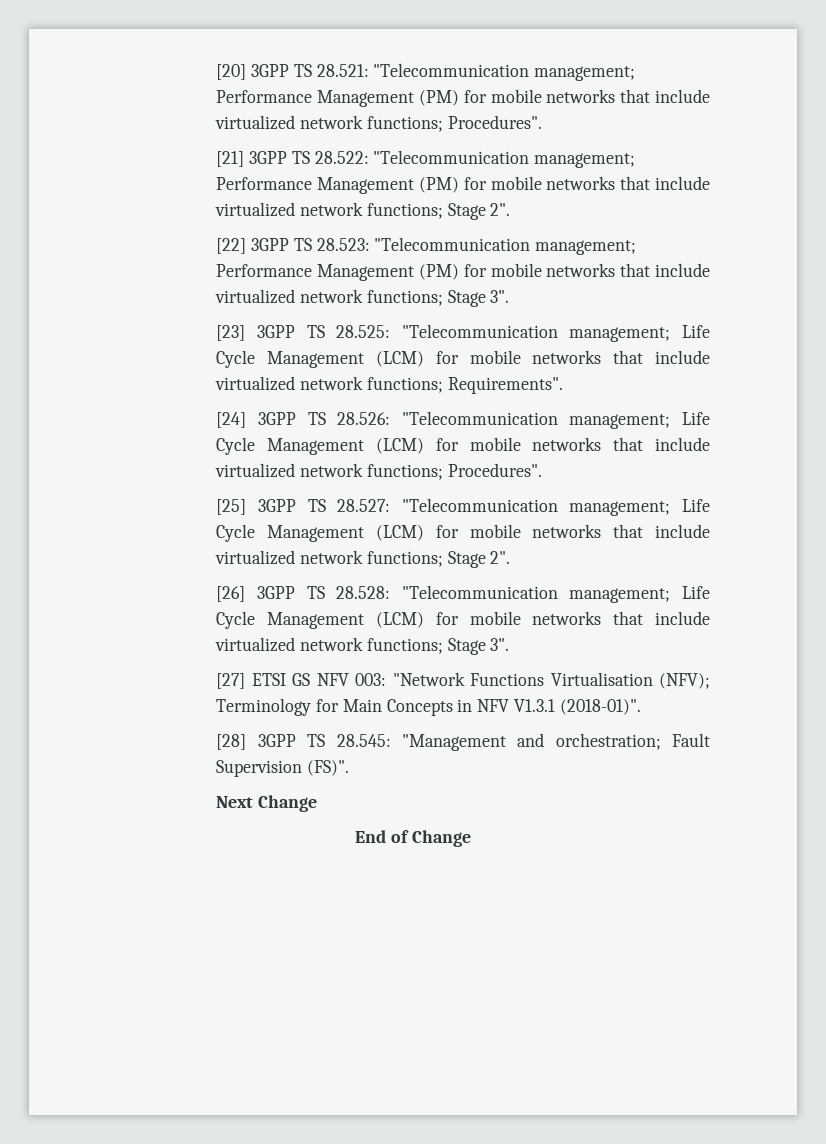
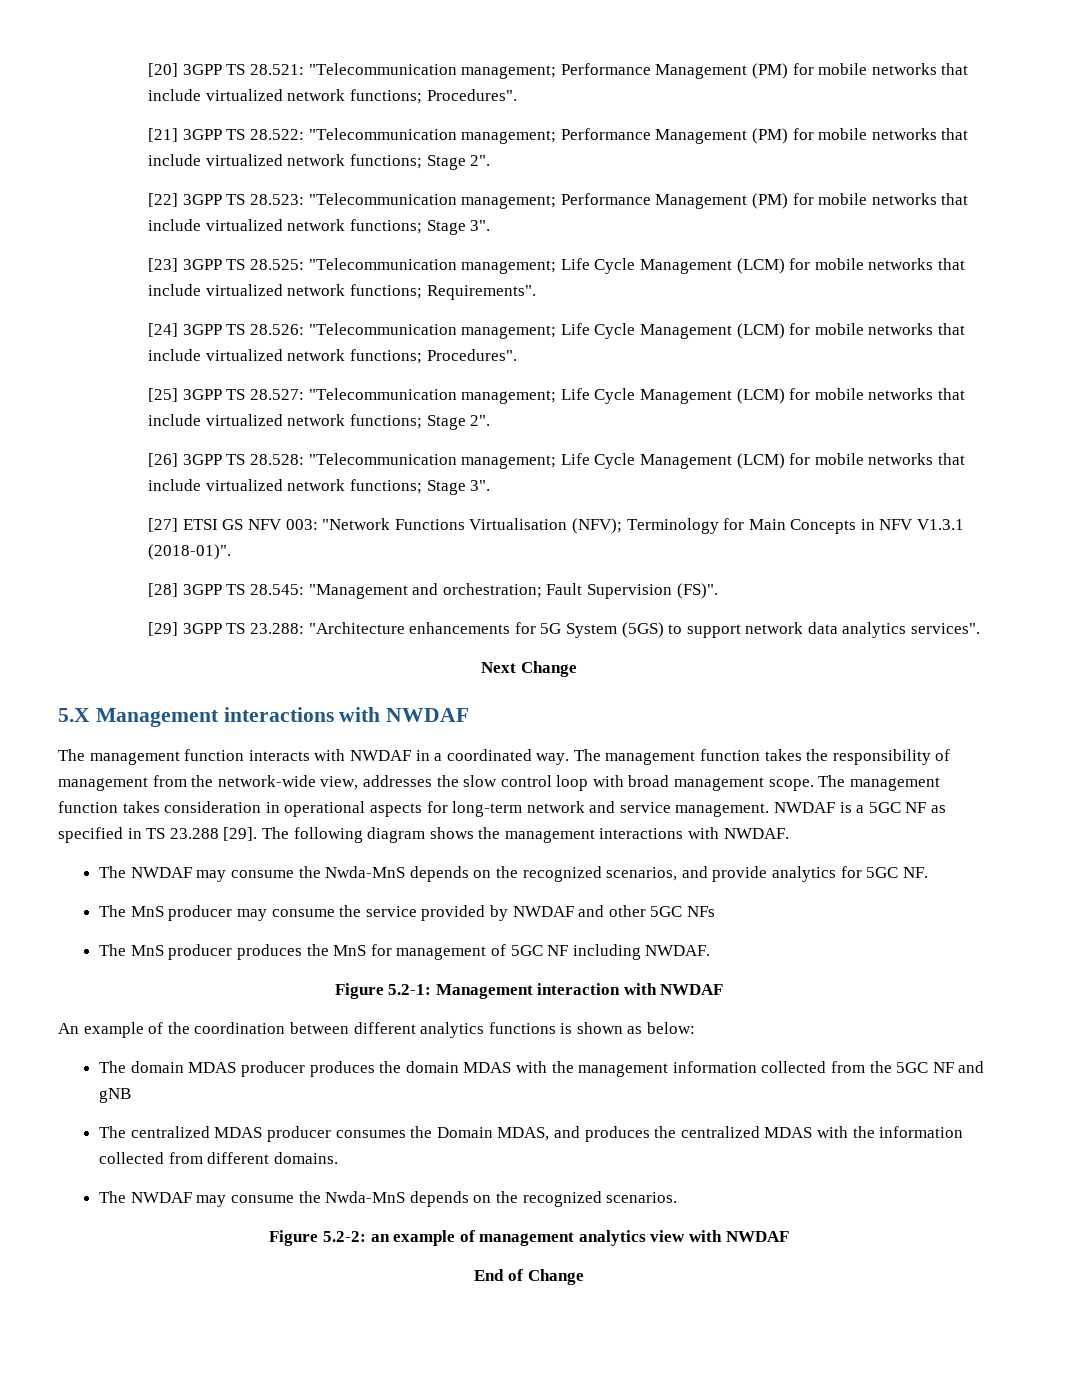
+ [29] 3GPP TS 23.288: "Architecture enhancements for 5G System (5GS) to support network data analytics services".
  Next Change
+ 5.X Management interactions with NWDAF
+ The management function interacts with NWDAF in a coordinated way. The management function takes the responsibility of management from the network-wide view, addresses the slow control loop with broad management scope. The management function takes consideration in operational aspects for long-term network and service management. NWDAF is a 5GC NF as specified in TS 23.288 [29]. The following diagram shows the management interactions with NWDAF.
+ The NWDAF may consume the Nwda-MnS depends on the recognized scenarios, and provide analytics for 5GC NF.
+ The MnS producer may consume the service provided by NWDAF and other 5GC NFs
+ The MnS producer produces the MnS for management of 5GC NF including NWDAF.
+ Figure 5.2-1: Management interaction with NWDAF
+ An example of the coordination between different analytics functions is shown as below:
+ The domain MDAS producer produces the domain MDAS with the management information collected from the 5GC NF and gNB
+ The centralized MDAS producer consumes the Domain MDAS, and produces the centralized MDAS with the information collected from different domains.
+ The NWDAF may consume the Nwda-MnS depends on the recognized scenarios.
+ Figure 5.2-2: an example of management analytics view with NWDAF

